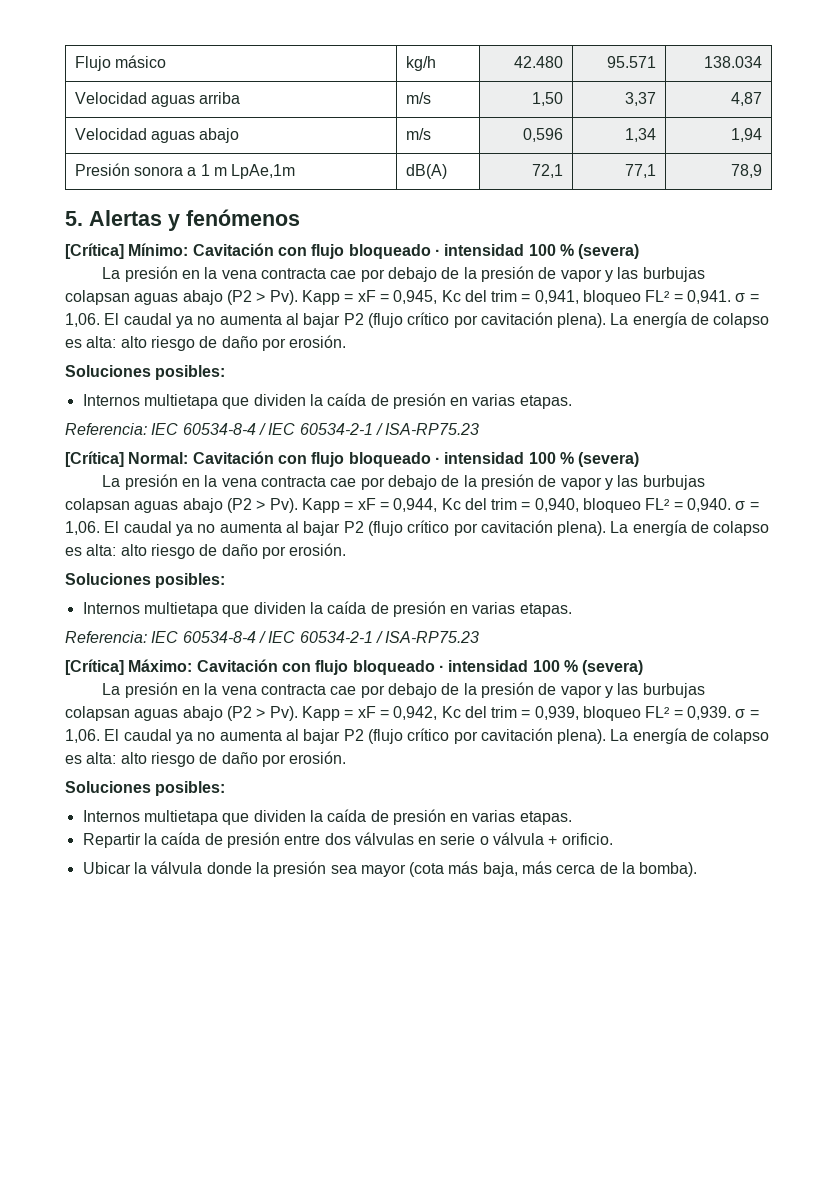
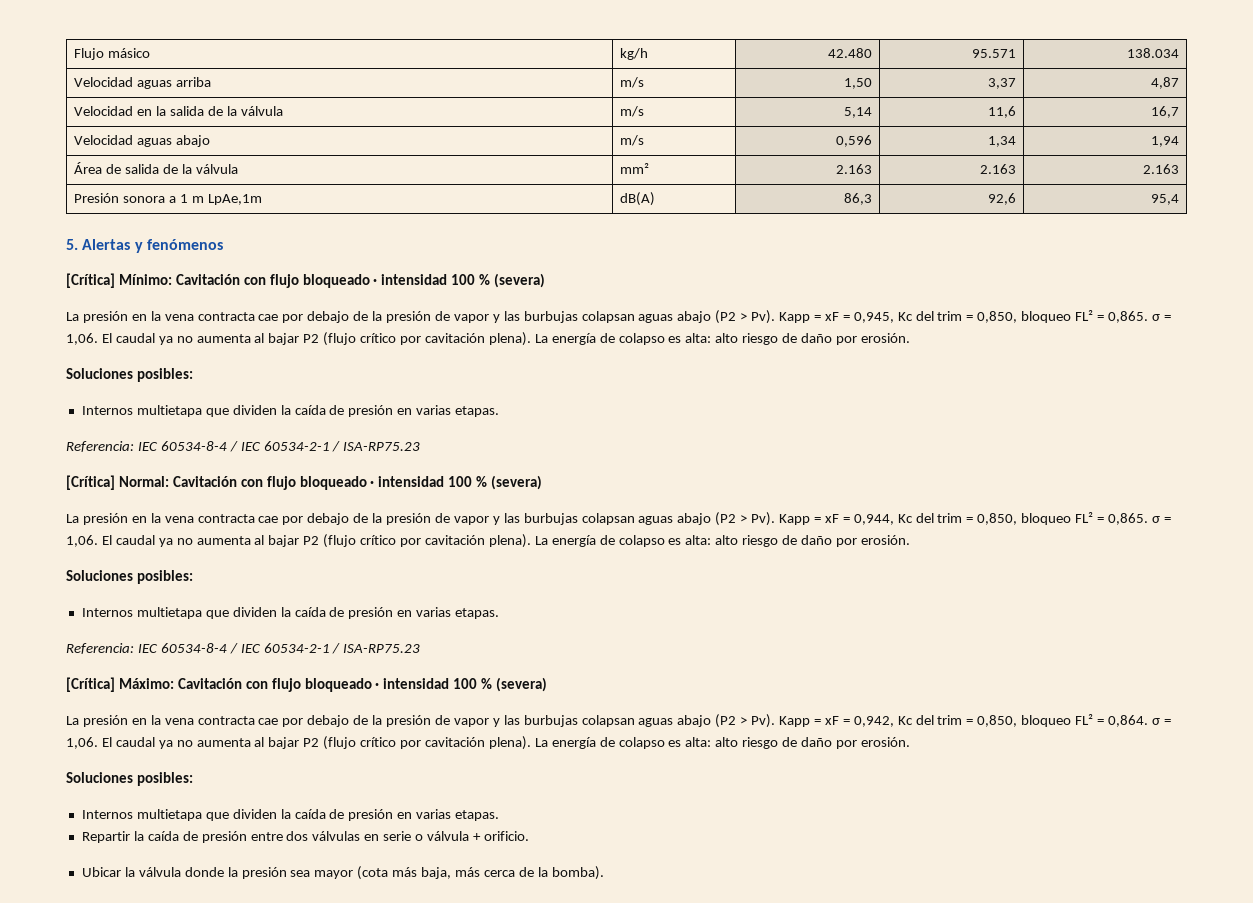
+ Velocidad en la salida de la válvula | m/s | 5,14 | 11,6 | 16,7
+ Área de salida de la válvula | mm² | 2.163 | 2.163 | 2.163
- Presión sonora a 1 m LpAe,1m | dB(A) | 72,1 | 77,1 | 78,9
+ Presión sonora a 1 m LpAe,1m | dB(A) | 86,3 | 92,6 | 95,4
- La presión en la vena contracta cae por debajo de la presión de vapor y las burbujas colapsan aguas abajo (P2 > Pv). Kapp = xF = 0,945, Kc del trim = 0,941, bloqueo FL² = 0,941. σ = 1,06.
+ La presión en la vena contracta cae por debajo de la presión de vapor y las burbujas colapsan aguas abajo (P2 > Pv). Kapp = xF = 0,945, Kc del trim = 0,850, bloqueo FL² = 0,865. σ = 1,06.
- La presión en la vena contracta cae por debajo de la presión de vapor y las burbujas colapsan aguas abajo (P2 > Pv). Kapp = xF = 0,944, Kc del trim = 0,940, bloqueo FL² = 0,940. σ = 1,06.
+ La presión en la vena contracta cae por debajo de la presión de vapor y las burbujas colapsan aguas abajo (P2 > Pv). Kapp = xF = 0,944, Kc del trim = 0,850, bloqueo FL² = 0,865. σ = 1,06.
- La presión en la vena contracta cae por debajo de la presión de vapor y las burbujas colapsan aguas abajo (P2 > Pv). Kapp = xF = 0,942, Kc del trim = 0,939, bloqueo FL² = 0,939. σ = 1,06.
+ La presión en la vena contracta cae por debajo de la presión de vapor y las burbujas colapsan aguas abajo (P2 > Pv). Kapp = xF = 0,942, Kc del trim = 0,850, bloqueo FL² = 0,864. σ = 1,06.

